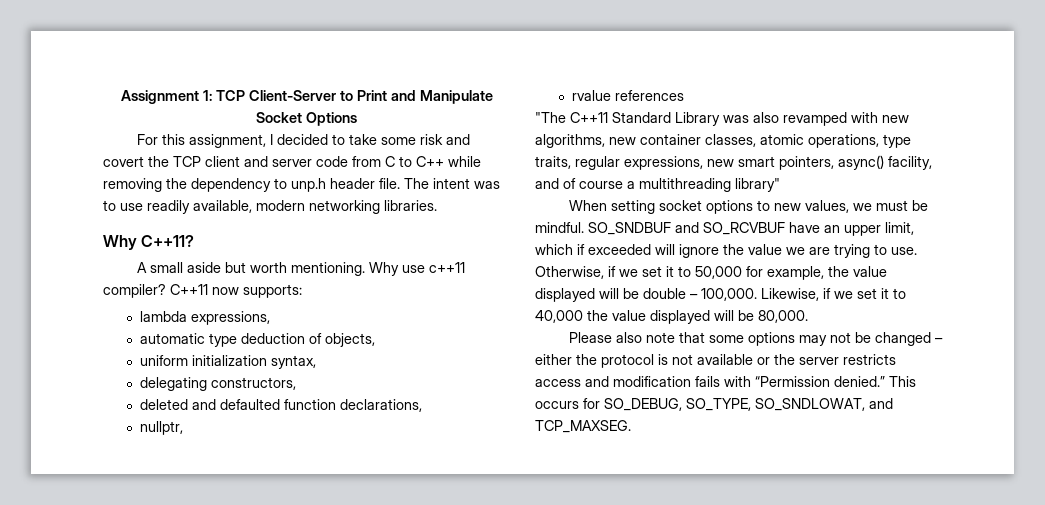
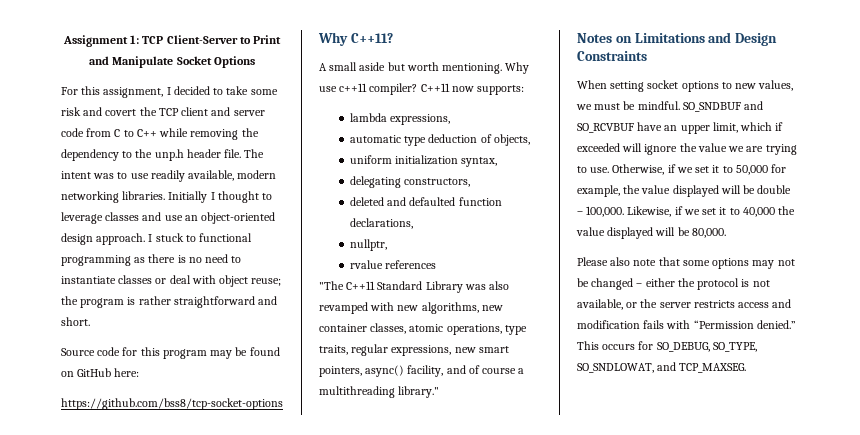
- For this assignment, I decided to take some risk and covert the TCP client and server code from C to C++ while removing the dependency to unp.h header file.
+ For this assignment, I decided to take some risk and covert the TCP client and server code from C to C++ while removing the dependency to the unp.h header file.
+ Initially I thought to leverage classes and use an object-oriented design approach. I stuck to functional programming as there is no need to instantiate classes or deal with object reuse; the program is rather straightforward and short.
+ Source code for this program may be found on GitHub here:
+ https://github.com/bss8/tcp-socket-options
- "The C++11 Standard Library was also revamped with new algorithms, new container classes, atomic operations, type traits, regular expressions, new smart pointers, async() facility, and of course a multithreading library"
+ "The C++11 Standard Library was also revamped with new algorithms, new container classes, atomic operations, type traits, regular expressions, new smart pointers, async() facility, and of course a multithreading library."
+ Notes on Limitations and Design Constraints
- Please also note that some options may not be changed – either the protocol is not available or the server restricts access and modification fails with “Permission denied.”
+ Please also note that some options may not be changed – either the protocol is not available, or the server restricts access and modification fails with “Permission denied.”

